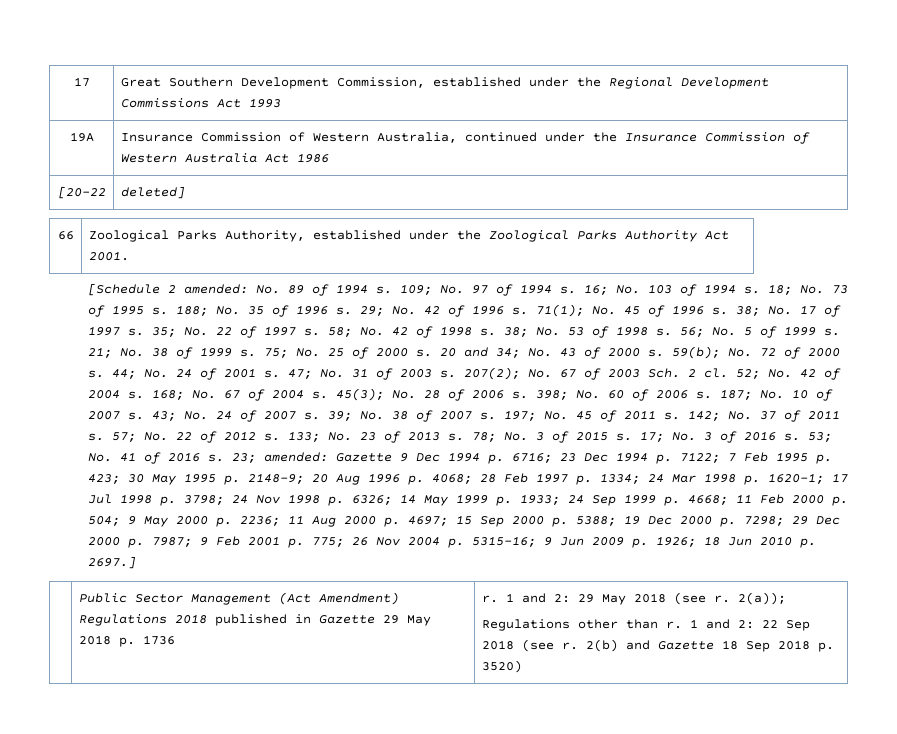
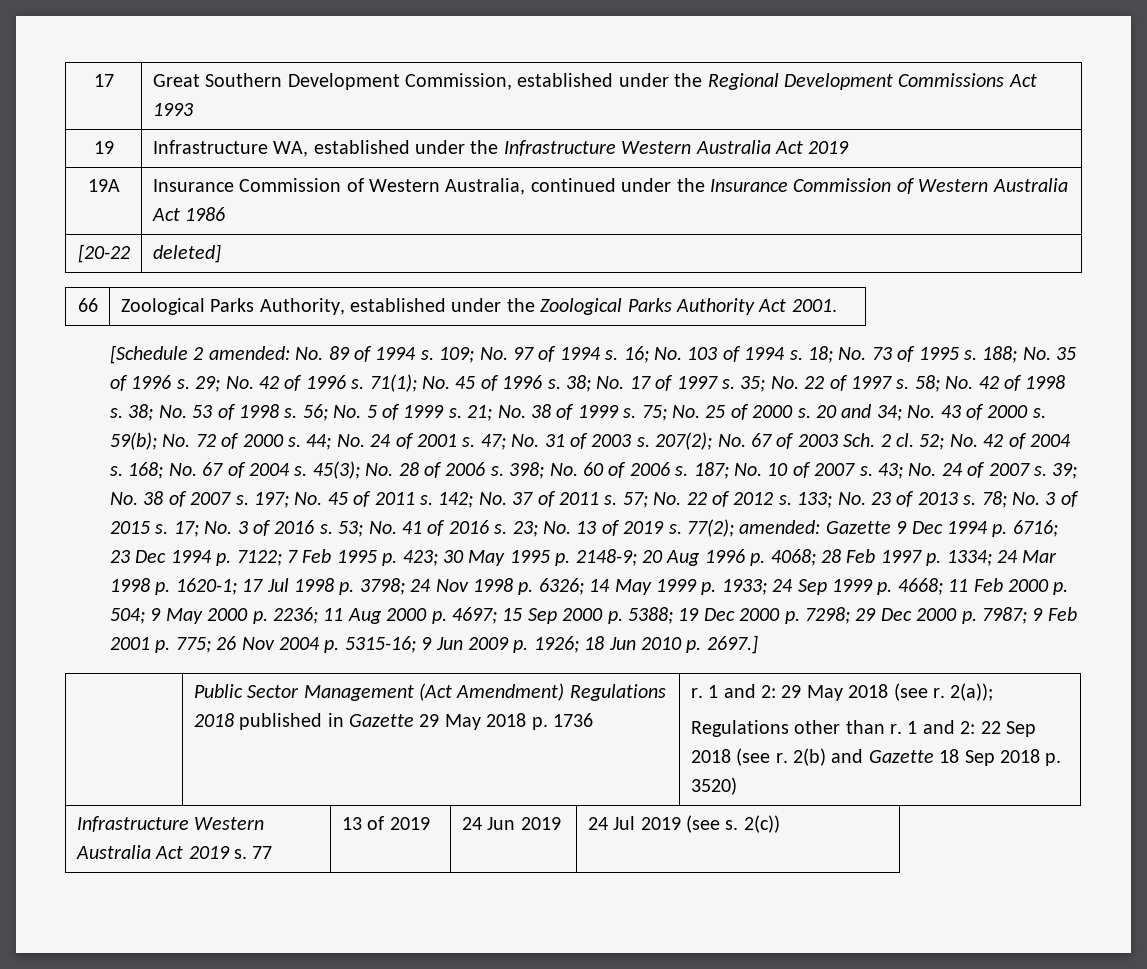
+ 19 | Infrastructure WA, established under the Infrastructure Western Australia Act 2019
+ No. 13 of 2019 s. 77(2);
+ Infrastructure Western Australia Act 2019 s. 77 | 13 of 2019 | 24 Jun 2019 | 24 Jul 2019 (see s. 2(c))

